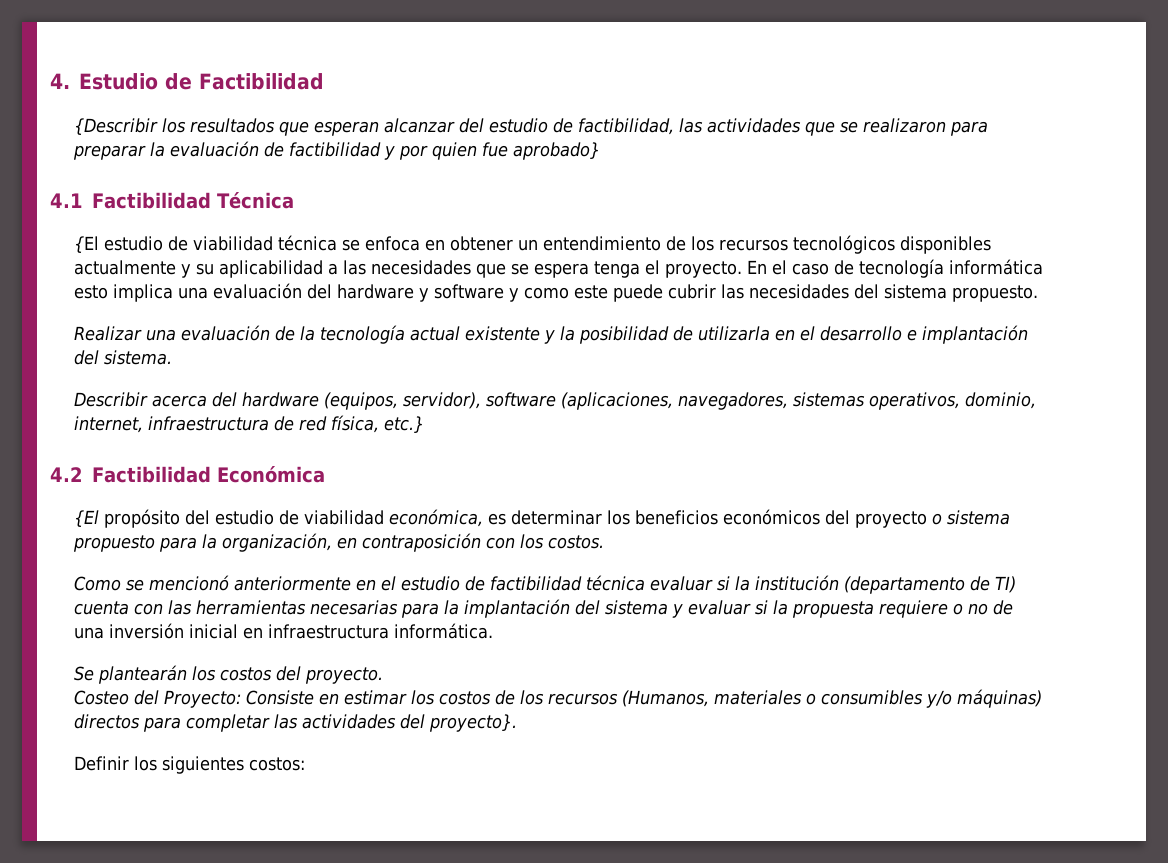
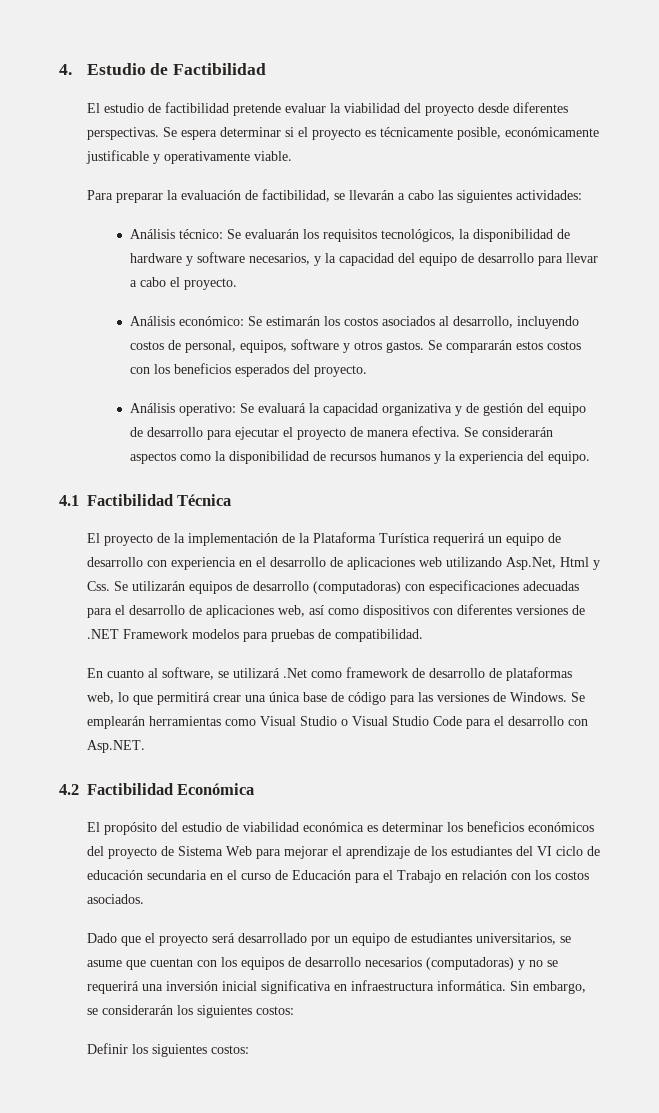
- {Describir los resultados que esperan alcanzar del estudio de factibilidad, las actividades que se realizaron para preparar la evaluación de factibilidad y por quien fue aprobado}
+ El estudio de factibilidad pretende evaluar la viabilidad del proyecto desde diferentes perspectivas. Se espera determinar si el proyecto es técnicamente posible, económicamente justificable y operativamente viable.
+ Para preparar la evaluación de factibilidad, se llevarán a cabo las siguientes actividades:
+ Análisis técnico: Se evaluarán los requisitos tecnológicos, la disponibilidad de hardware y software necesarios, y la capacidad del equipo de desarrollo para llevar a cabo el proyecto.
+ Análisis económico: Se estimarán los costos asociados al desarrollo, incluyendo costos de personal, equipos, software y otros gastos. Se compararán estos costos con los beneficios esperados del proyecto.
+ Análisis operativo: Se evaluará la capacidad organizativa y de gestión del equipo de desarrollo para ejecutar el proyecto de manera efectiva. Se considerarán aspectos como la disponibilidad de recursos humanos y la experiencia del equipo.
  4.1 Factibilidad Técnica
- {El estudio de viabilidad técnica se enfoca en obtener un entendimiento de los recursos tecnológicos disponibles actualmente y su aplicabilidad a las necesidades que se espera tenga el proyecto. En el caso de tecnología informática esto implica una evaluación del hardware y software y como este puede cubrir las necesidades del sistema propuesto.
- Realizar una evaluación de la tecnología actual existente y la posibilidad de utilizarla en el desarrollo e implantación del sistema.
- Describir acerca del hardware (equipos, servidor), software (aplicaciones, navegadores, sistemas operativos, dominio, internet, infraestructura de red física, etc.}
+ El proyecto de la implementación de la Plataforma Turística requerirá un equipo de desarrollo con experiencia en el desarrollo de aplicaciones web utilizando Asp.Net, Html y Css. Se utilizarán equipos de desarrollo (computadoras) con especificaciones adecuadas para el desarrollo de aplicaciones web, así como dispositivos con diferentes versiones de .NET Framework modelos para pruebas de compatibilidad.
+ En cuanto al software, se utilizará .Net como framework de desarrollo de plataformas web, lo que permitirá crear una única base de código para las versiones de Windows. Se emplearán herramientas como Visual Studio o Visual Studio Code para el desarrollo con Asp.NET.
- {El propósito del estudio de viabilidad económica, es determinar los beneficios económicos del proyecto o sistema propuesto para la organización, en contraposición con los costos.
- Como se mencionó anteriormente en el estudio de factibilidad técnica evaluar si la institución (departamento de TI) cuenta con las herramientas necesarias para la implantación del sistema y evaluar si la propuesta requiere o no de una inversión inicial en infraestructura informática.
- Se plantearán los costos del proyecto.
- Costeo del Proyecto: Consiste en estimar los costos de los recursos (Humanos, materiales o consumibles y/o máquinas) directos para completar las actividades del proyecto}.
+ El propósito del estudio de viabilidad económica es determinar los beneficios económicos del proyecto de Sistema Web para mejorar el aprendizaje de los estudiantes del VI ciclo de educación secundaria en el curso de Educación para el Trabajo en relación con los costos asociados.
+ Dado que el proyecto será desarrollado por un equipo de estudiantes universitarios, se asume que cuentan con los equipos de desarrollo necesarios (computadoras) y no se requerirá una inversión inicial significativa en infraestructura informática. Sin embargo, se considerarán los siguientes costos:

